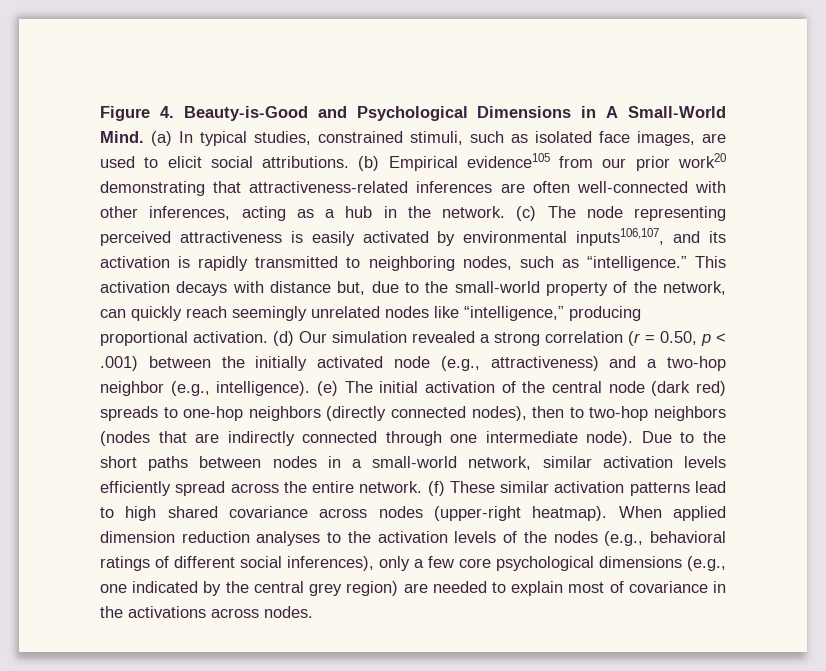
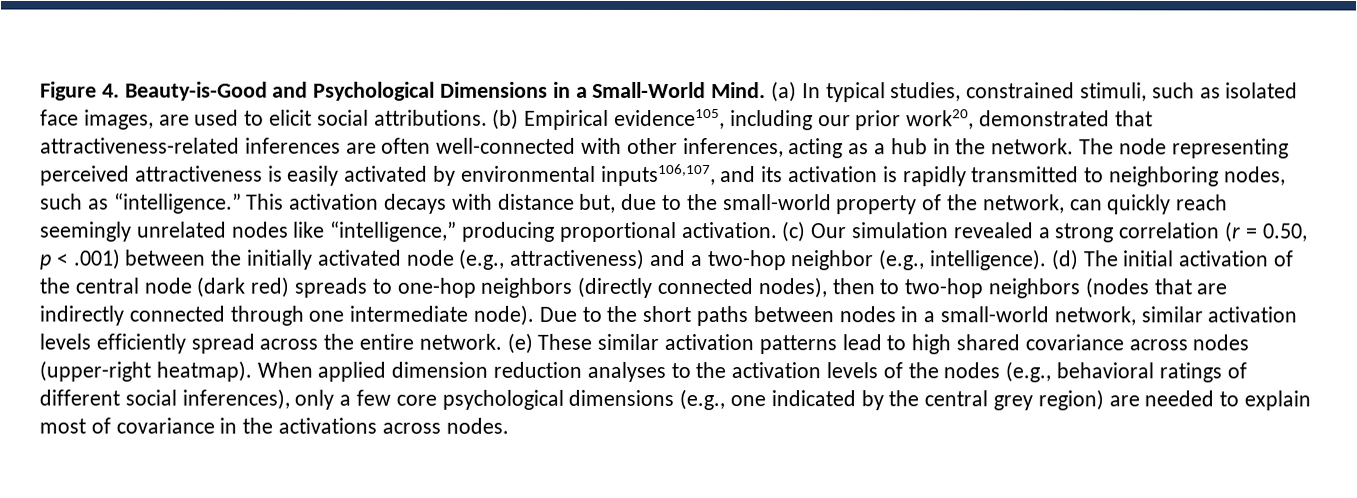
- Figure 4. Beauty-is-Good and Psychological Dimensions in A Small-World Mind.
+ Figure 4. Beauty-is-Good and Psychological Dimensions in a Small-World Mind.
- (b) Empirical evidence105 from our prior work20 demonstrating that attractiveness-related inferences are often well-connected with other inferences, acting as a hub in the network.
+ (b) Empirical evidence105, including our prior work20, demonstrated that attractiveness-related inferences are often well-connected with other inferences, acting as a hub in the network.
- (c) The node representing perceived attractiveness is easily activated by environmental inputs106,107, and its activation is rapidly transmitted to neighboring nodes, such as “intelligence.”
+ The node representing perceived attractiveness is easily activated by environmental inputs106,107, and its activation is rapidly transmitted to neighboring nodes, such as “intelligence.”
- (d) Our simulation revealed a strong correlation (r = 0.50, p < .001) between the initially activated node (e.g., attractiveness) and a two-hop neighbor (e.g., intelligence).
+ (c) Our simulation revealed a strong correlation (r = 0.50, p < .001) between the initially activated node (e.g., attractiveness) and a two-hop neighbor (e.g., intelligence).
- (e) The initial activation of the central node (dark red) spreads to one-hop neighbors (directly connected nodes), then to two-hop neighbors (nodes that are indirectly connected through one intermediate node).
+ (d) The initial activation of the central node (dark red) spreads to one-hop neighbors (directly connected nodes), then to two-hop neighbors (nodes that are indirectly connected through one intermediate node).
- (f) These similar activation patterns lead to high shared covariance across nodes (upper-right heatmap).
+ (e) These similar activation patterns lead to high shared covariance across nodes (upper-right heatmap).

